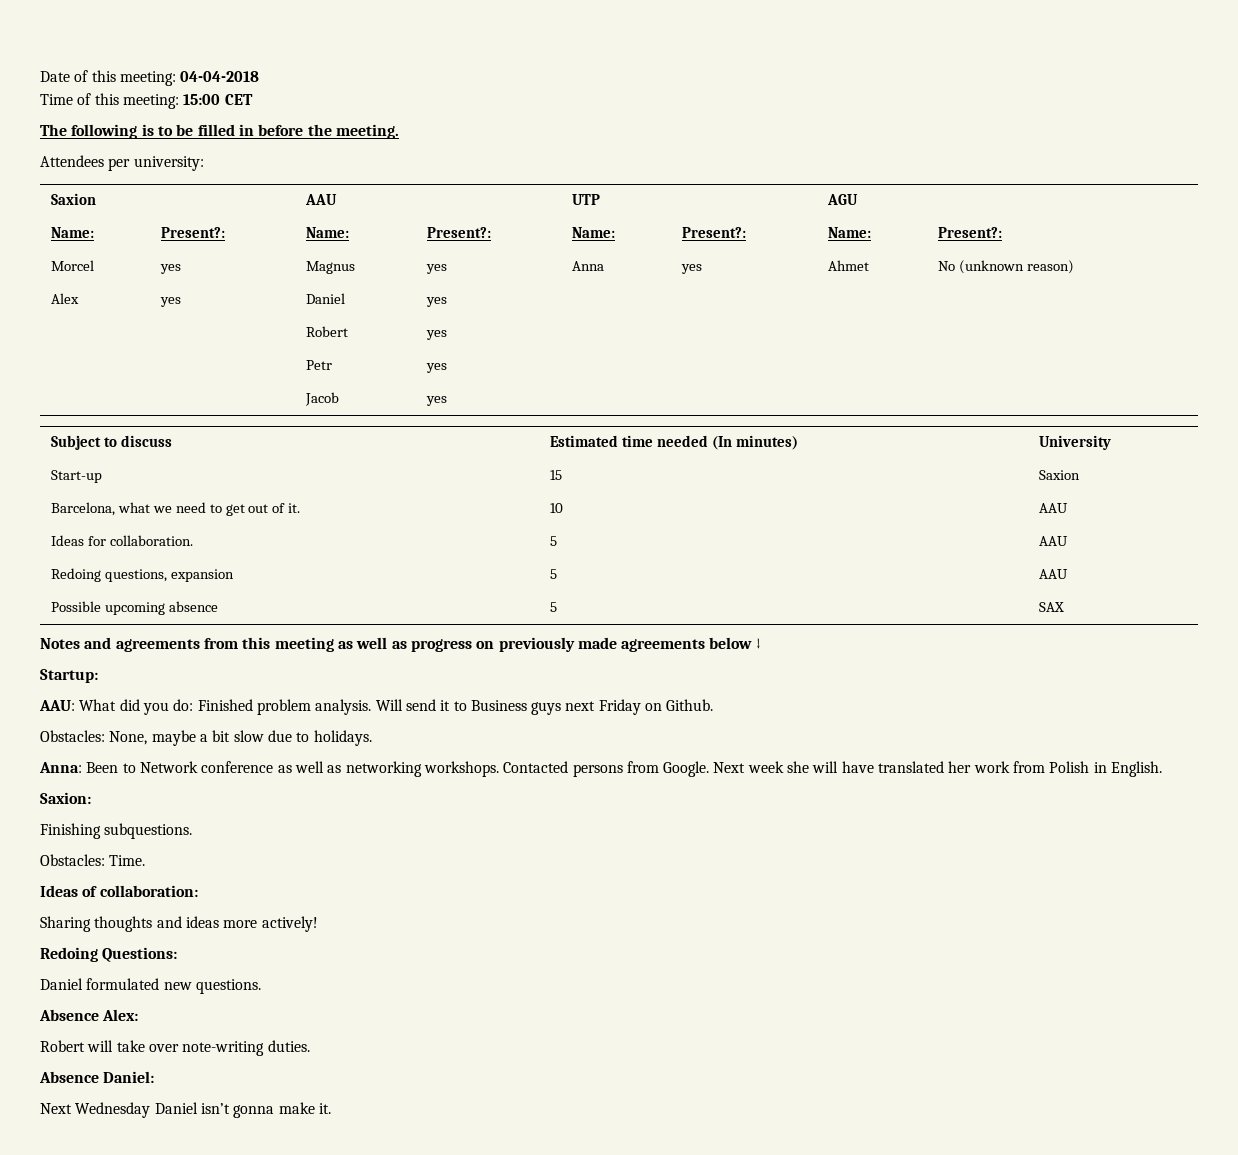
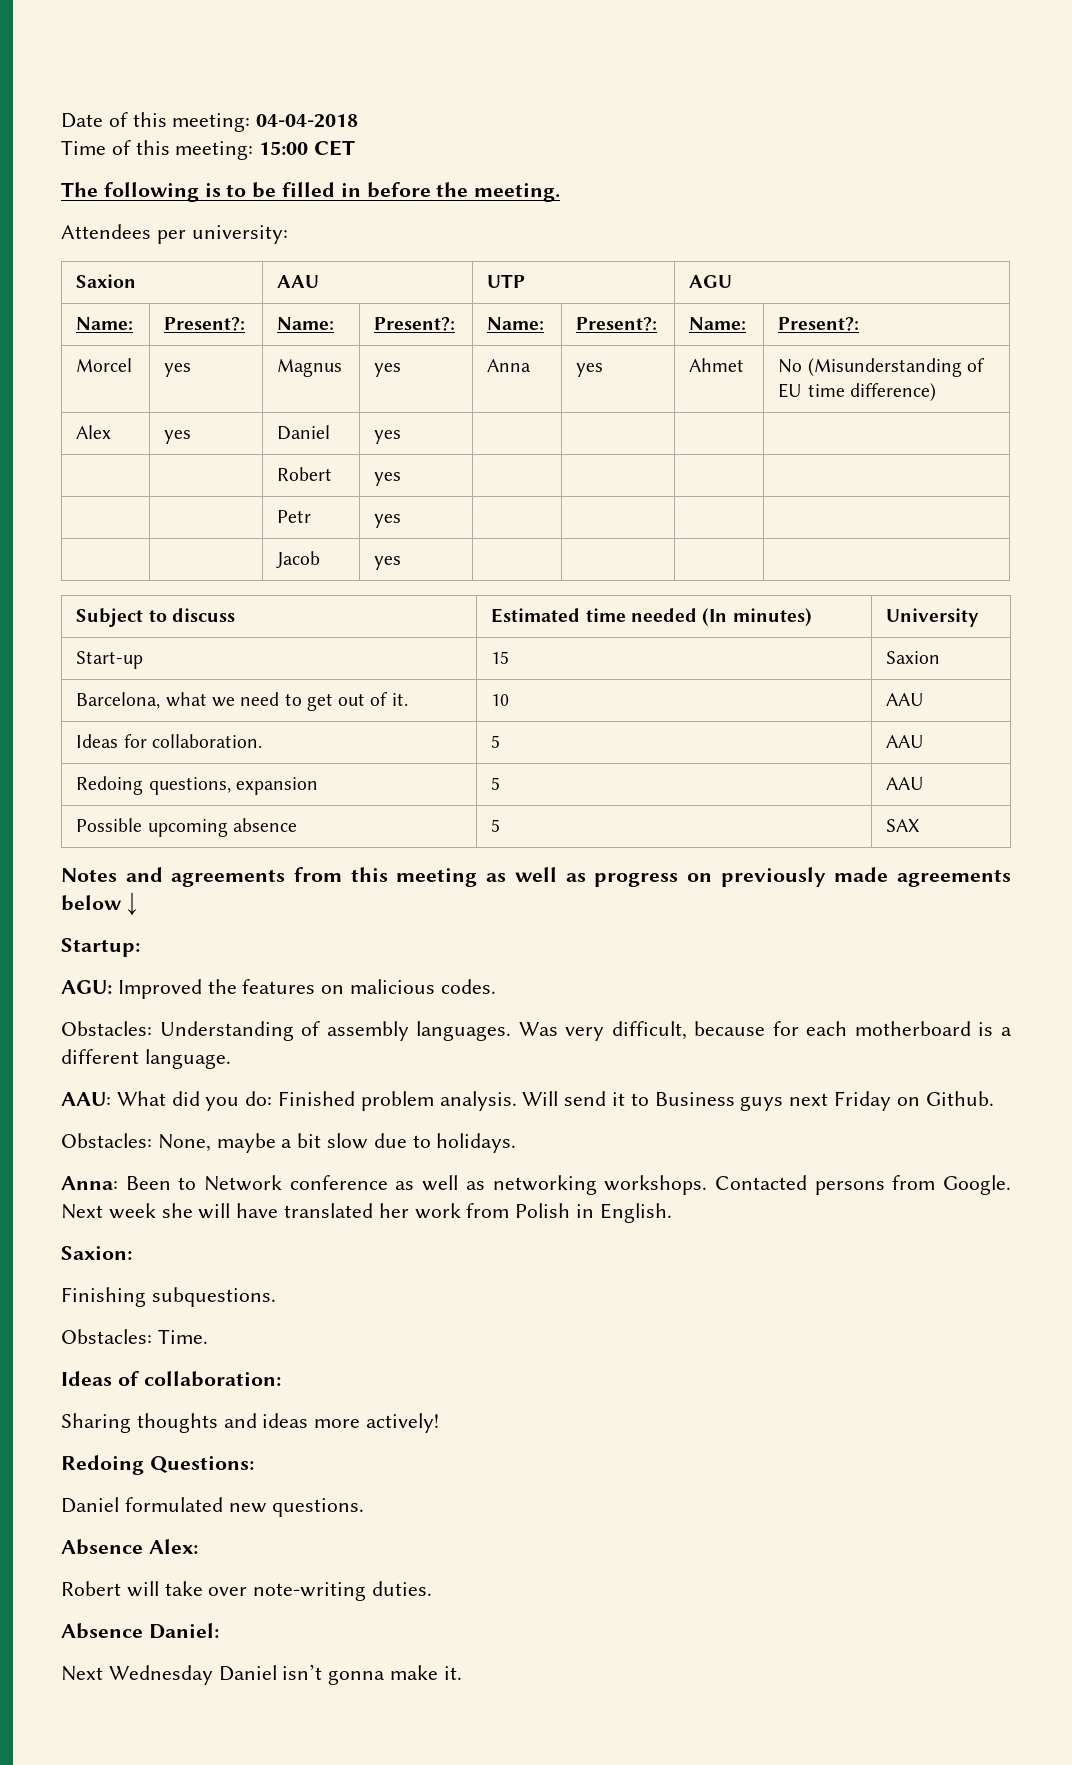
- Morcel | yes | Magnus | yes | Anna | yes | Ahmet | No (unknown reason)
+ Morcel | yes | Magnus | yes | Anna | yes | Ahmet | No (Misunderstanding of EU time difference)
+ AGU: Improved the features on malicious codes.
+ Obstacles: Understanding of assembly languages. Was very difficult, because for each motherboard is a different language.

